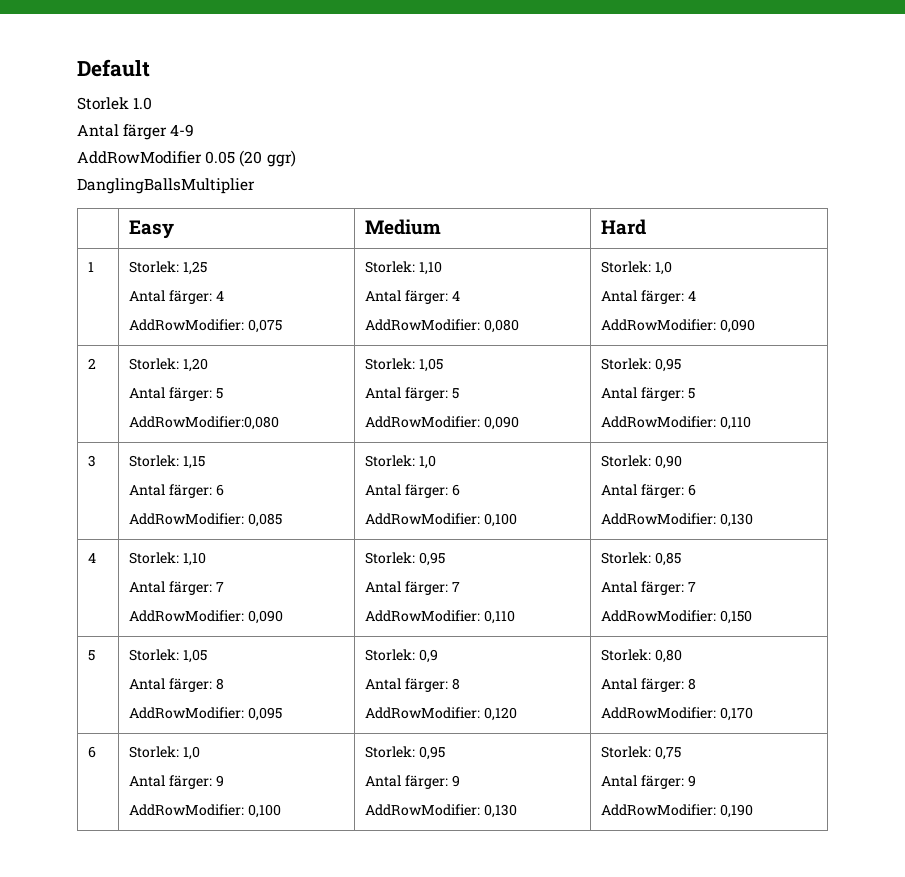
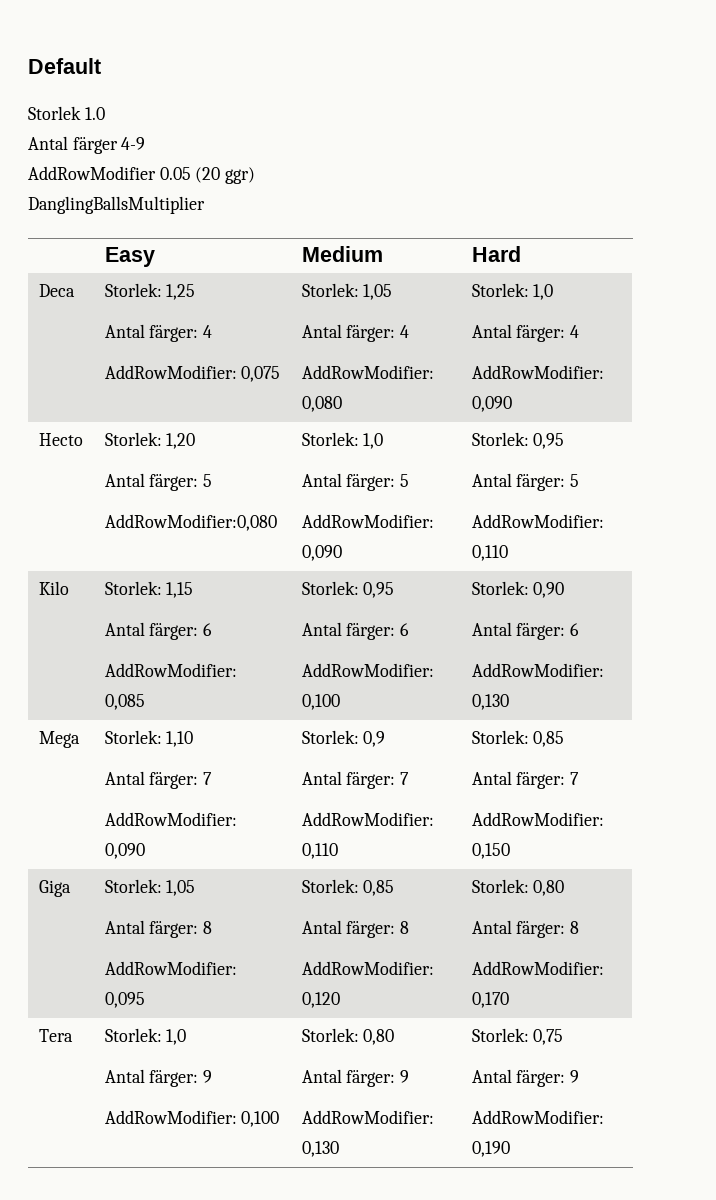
- 1 | Storlek: 1,25
+ Deca | Storlek: 1,25
  Antal färger: 4
- AddRowModifier: 0,075 | Storlek: 1,10
+ AddRowModifier: 0,075 | Storlek: 1,05
- 2 | Storlek: 1,20
+ Hecto | Storlek: 1,20
  Antal färger: 5
- AddRowModifier:0,080 | Storlek: 1,05
+ AddRowModifier:0,080 | Storlek: 1,0
- 3 | Storlek: 1,15
+ Kilo | Storlek: 1,15
  Antal färger: 6
- AddRowModifier: 0,085 | Storlek: 1,0
+ AddRowModifier: 0,085 | Storlek: 0,95
- 4 | Storlek: 1,10
+ Mega | Storlek: 1,10
  Antal färger: 7
- AddRowModifier: 0,090 | Storlek: 0,95
+ AddRowModifier: 0,090 | Storlek: 0,9
- 5 | Storlek: 1,05
+ Giga | Storlek: 1,05
  Antal färger: 8
- AddRowModifier: 0,095 | Storlek: 0,9
+ AddRowModifier: 0,095 | Storlek: 0,85
- 6 | Storlek: 1,0
+ Tera | Storlek: 1,0
  Antal färger: 9
- AddRowModifier: 0,100 | Storlek: 0,95
+ AddRowModifier: 0,100 | Storlek: 0,80

